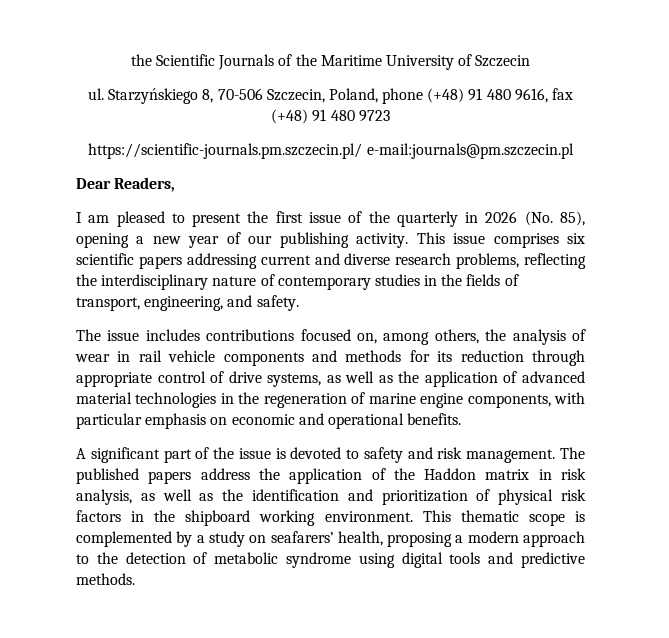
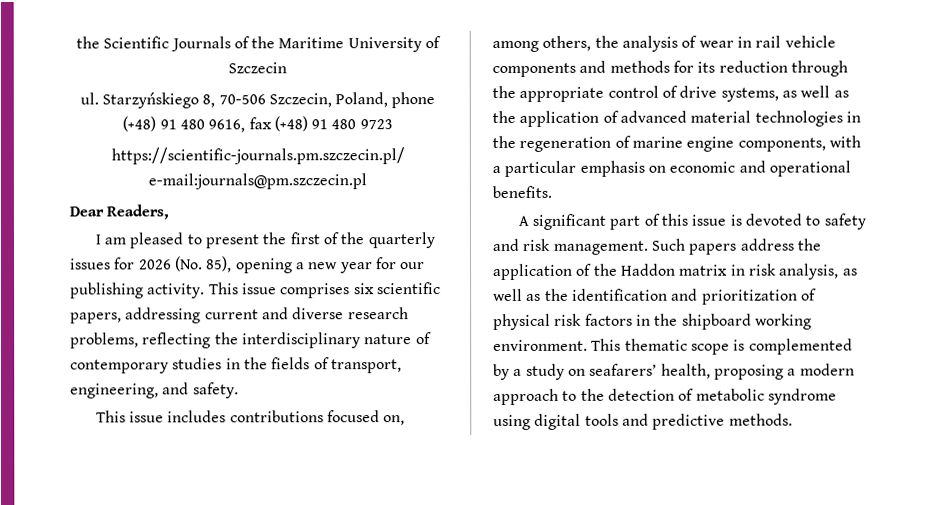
- I am pleased to present the first issue of the quarterly in 2026 (No. 85), opening a new year of our publishing activity.
+ I am pleased to present the first of the quarterly issues for 2026 (No. 85), opening a new year for our publishing activity.
- This issue comprises six scientific papers addressing current and diverse research problems, reflecting the interdisciplinary nature of contemporary studies in the fields of transport, engineering, and safety.
+ This issue comprises six scientific papers, addressing current and diverse research problems, reflecting the interdisciplinary nature of contemporary studies in the fields of transport, engineering, and safety.
- The issue includes contributions focused on, among others, the analysis of wear in rail vehicle components and methods for its reduction through appropriate control of drive systems, as well as the application of advanced material technologies in the regeneration of marine engine components, with particular emphasis on economic and operational benefits.
+ This issue includes contributions focused on, among others, the analysis of wear in rail vehicle components and methods for its reduction through the appropriate control of drive systems, as well as the application of advanced material technologies in the regeneration of marine engine components, with a particular emphasis on economic and operational benefits.
- A significant part of the issue is devoted to safety and risk management.
+ A significant part of this issue is devoted to safety and risk management.
- The published papers address the application of the Haddon matrix in risk analysis, as well as the identification and prioritization of physical risk factors in the shipboard working environment.
+ Such papers address the application of the Haddon matrix in risk analysis, as well as the identification and prioritization of physical risk factors in the shipboard working environment.

